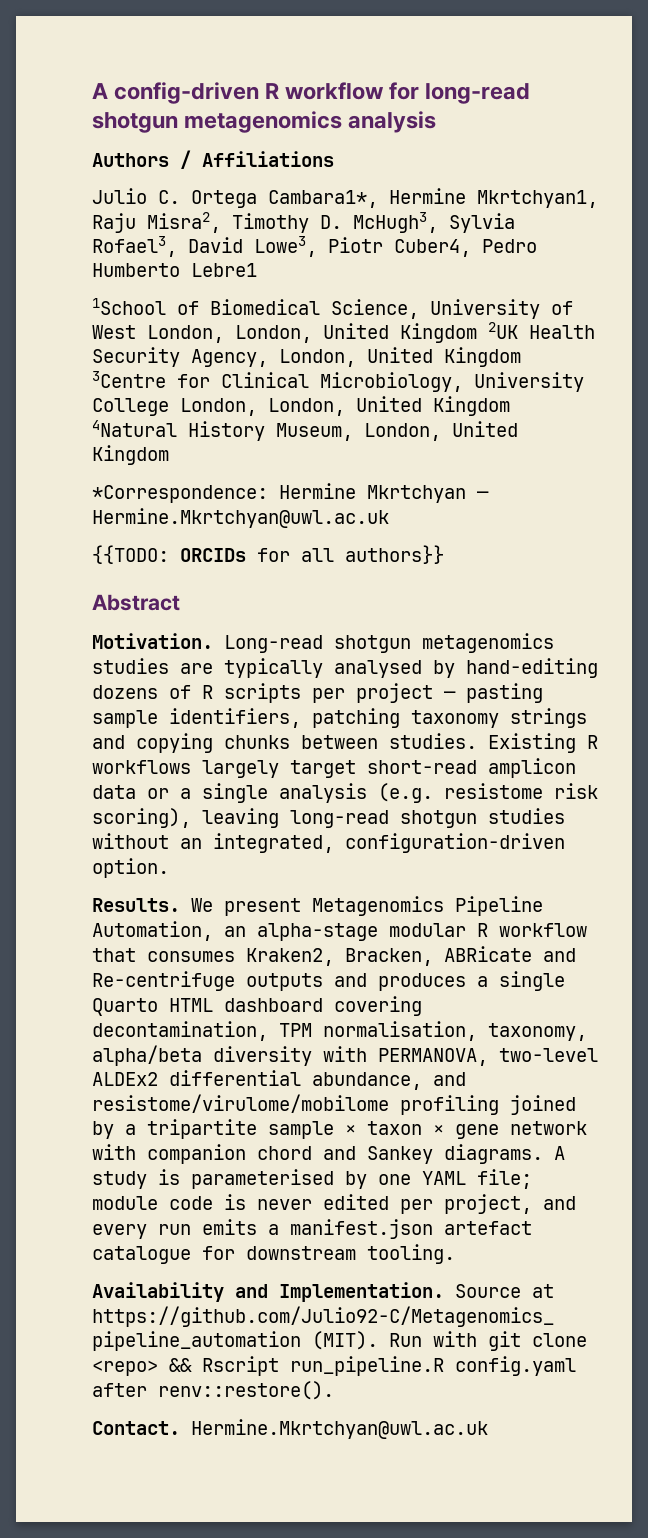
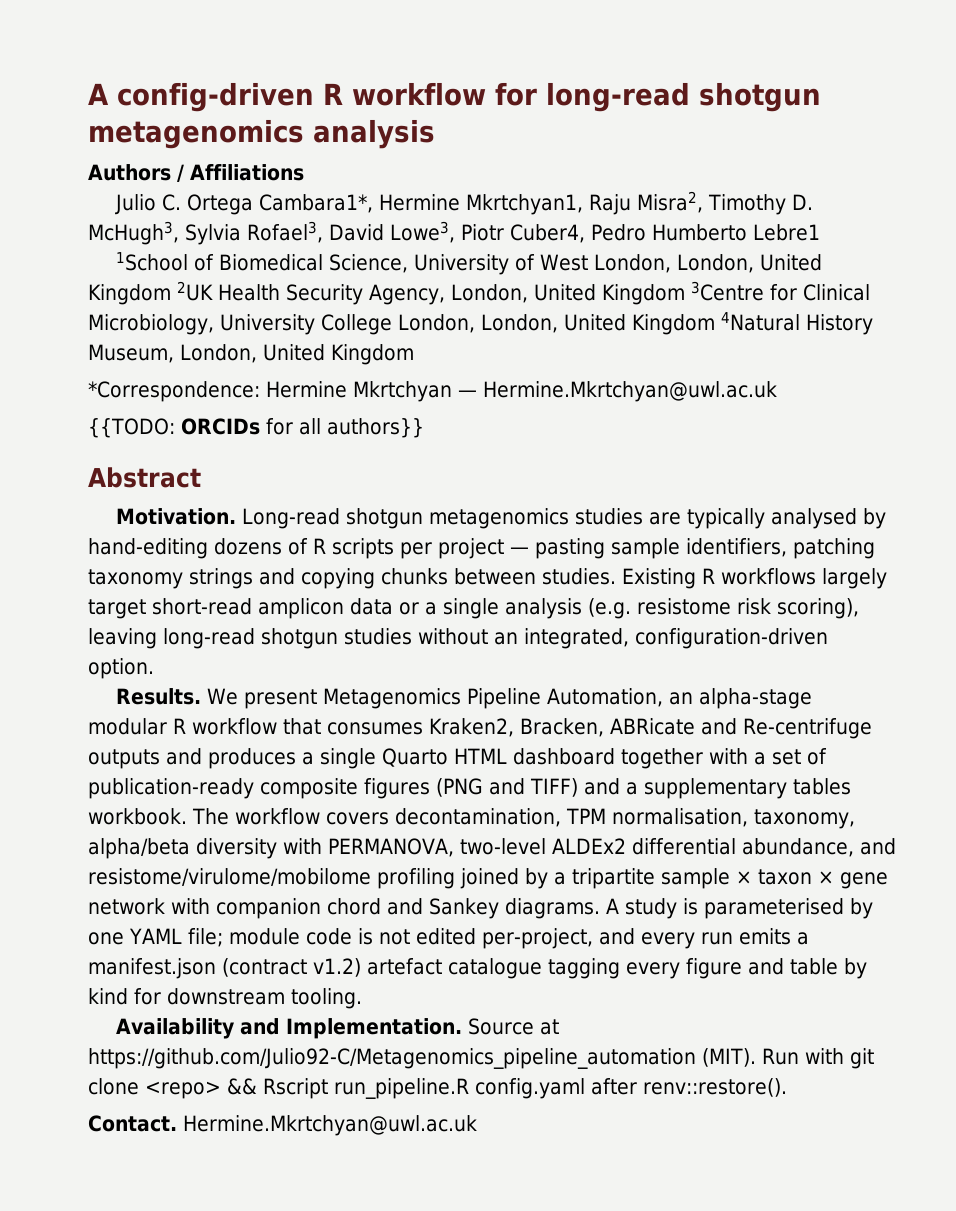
- We present Metagenomics Pipeline Automation, an alpha-stage modular R workflow that consumes Kraken2, Bracken, ABRicate and Re-centrifuge outputs and produces a single Quarto HTML dashboard covering decontamination, TPM normalisation, taxonomy, alpha/beta diversity with PERMANOVA, two-level ALDEx2 differential abundance, and resistome/virulome/mobilome profiling joined by a tripartite sample × taxon × gene network with companion chord and Sankey diagrams.
+ We present Metagenomics Pipeline Automation, an alpha-stage modular R workflow that consumes Kraken2, Bracken, ABRicate and Re-centrifuge outputs and produces a single Quarto HTML dashboard together with a set of publication-ready composite figures (PNG and TIFF) and a supplementary tables workbook. The workflow covers decontamination, TPM normalisation, taxonomy, alpha/beta diversity with PERMANOVA, two-level ALDEx2 differential abundance, and resistome/virulome/mobilome profiling joined by a tripartite sample × taxon × gene network with companion chord and Sankey diagrams.
- A study is parameterised by one YAML file; module code is never edited per project, and every run emits a manifest.json artefact catalogue for downstream tooling.
+ A study is parameterised by one YAML file; module code is not edited per-project, and every run emits a manifest.json (contract v1.2) artefact catalogue tagging every figure and table by kind for downstream tooling.

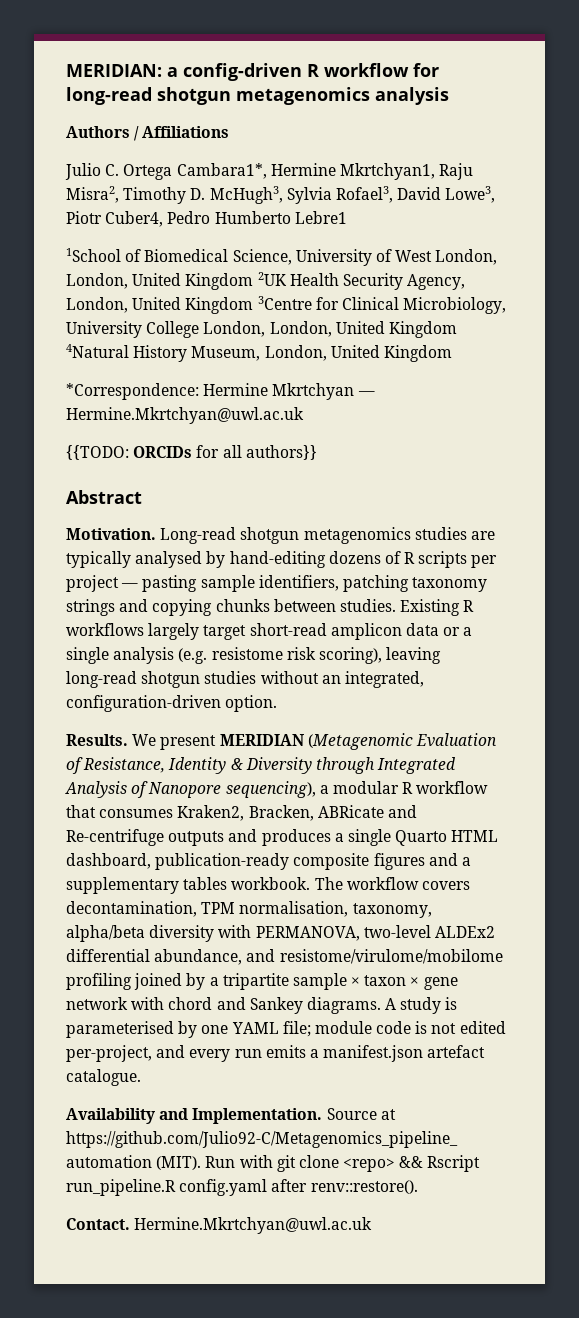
- A config-driven R workflow for long-read shotgun metagenomics analysis
+ MERIDIAN: a config-driven R workflow for long-read shotgun metagenomics analysis
- We present Metagenomics Pipeline Automation, an alpha-stage modular R workflow that consumes Kraken2, Bracken, ABRicate and Re-centrifuge outputs and produces a single Quarto HTML dashboard together with a set of publication-ready composite figures (PNG and TIFF) and a supplementary tables workbook.
+ We present MERIDIAN (Metagenomic Evaluation of Resistance, Identity & Diversity through Integrated Analysis of Nanopore sequencing), a modular R workflow that consumes Kraken2, Bracken, ABRicate and Re-centrifuge outputs and produces a single Quarto HTML dashboard, publication-ready composite figures and a supplementary tables workbook.
- The workflow covers decontamination, TPM normalisation, taxonomy, alpha/beta diversity with PERMANOVA, two-level ALDEx2 differential abundance, and resistome/virulome/mobilome profiling joined by a tripartite sample × taxon × gene network with companion chord and Sankey diagrams.
+ The workflow covers decontamination, TPM normalisation, taxonomy, alpha/beta diversity with PERMANOVA, two-level ALDEx2 differential abundance, and resistome/virulome/mobilome profiling joined by a tripartite sample × taxon × gene network with chord and Sankey diagrams.
- A study is parameterised by one YAML file; module code is not edited per-project, and every run emits a manifest.json (contract v1.2) artefact catalogue tagging every figure and table by kind for downstream tooling.
+ A study is parameterised by one YAML file; module code is not edited per-project, and every run emits a manifest.json artefact catalogue.

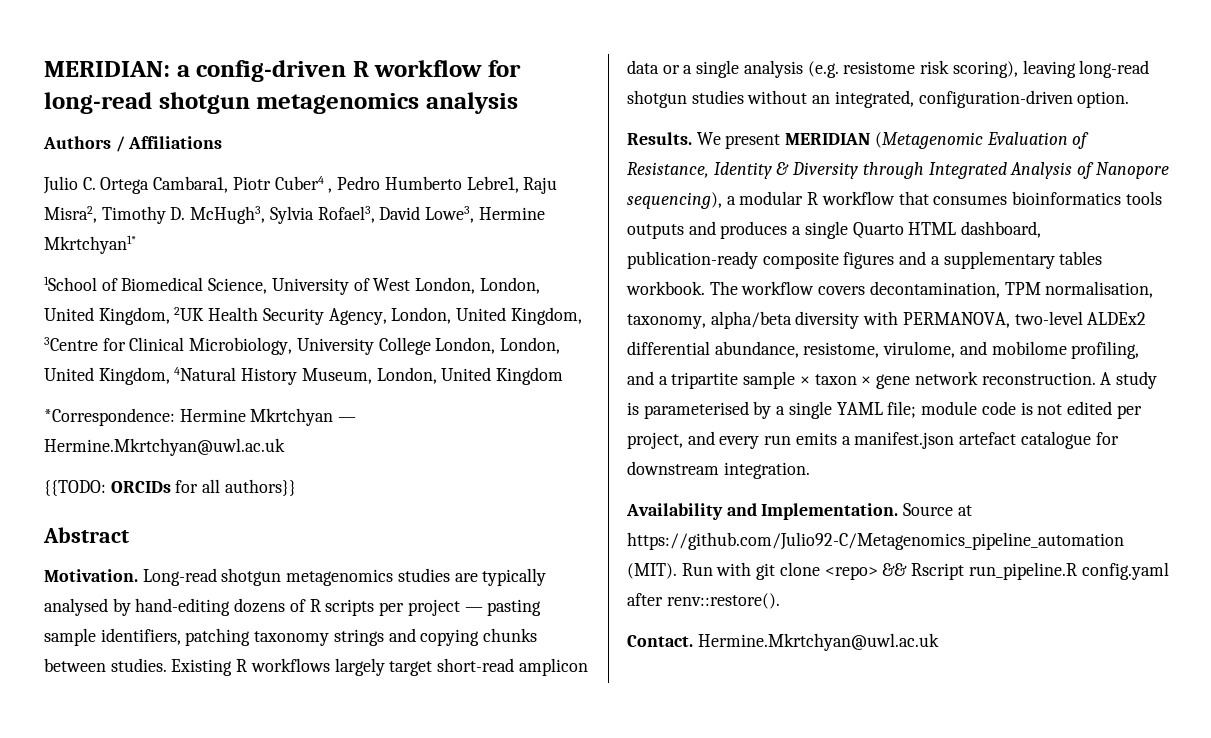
- Julio C. Ortega Cambara1*, Hermine Mkrtchyan1, Raju Misra2, Timothy D. McHugh3, Sylvia Rofael3, David Lowe3, Piotr Cuber4, Pedro Humberto Lebre1
+ Julio C. Ortega Cambara1, Piotr Cuber4 , Pedro Humberto Lebre1, Raju Misra2, Timothy D. McHugh3, Sylvia Rofael3, David Lowe3, Hermine Mkrtchyan1*
- 1School of Biomedical Science, University of West London, London, United Kingdom 2UK Health Security Agency, London, United Kingdom 3Centre for Clinical Microbiology, University College London, London, United Kingdom 4Natural History Museum, London, United Kingdom
+ 1School of Biomedical Science, University of West London, London, United Kingdom, 2UK Health Security Agency, London, United Kingdom, 3Centre for Clinical Microbiology, University College London, London, United Kingdom, 4Natural History Museum, London, United Kingdom
- We present MERIDIAN (Metagenomic Evaluation of Resistance, Identity & Diversity through Integrated Analysis of Nanopore sequencing), a modular R workflow that consumes Kraken2, Bracken, ABRicate and Re-centrifuge outputs and produces a single Quarto HTML dashboard, publication-ready composite figures and a supplementary tables workbook.
+ We present MERIDIAN (Metagenomic Evaluation of Resistance, Identity & Diversity through Integrated Analysis of Nanopore sequencing), a modular R workflow that consumes bioinformatics tools outputs and produces a single Quarto HTML dashboard, publication-ready composite figures and a supplementary tables workbook.
- The workflow covers decontamination, TPM normalisation, taxonomy, alpha/beta diversity with PERMANOVA, two-level ALDEx2 differential abundance, and resistome/virulome/mobilome profiling joined by a tripartite sample × taxon × gene network with chord and Sankey diagrams.
+ The workflow covers decontamination, TPM normalisation, taxonomy, alpha/beta diversity with PERMANOVA, two-level ALDEx2 differential abundance, resistome, virulome, and mobilome profiling, and a tripartite sample × taxon × gene network reconstruction.
- A study is parameterised by one YAML file; module code is not edited per-project, and every run emits a manifest.json artefact catalogue.
+ A study is parameterised by a single YAML file; module code is not edited per project, and every run emits a manifest.json artefact catalogue for downstream integration.

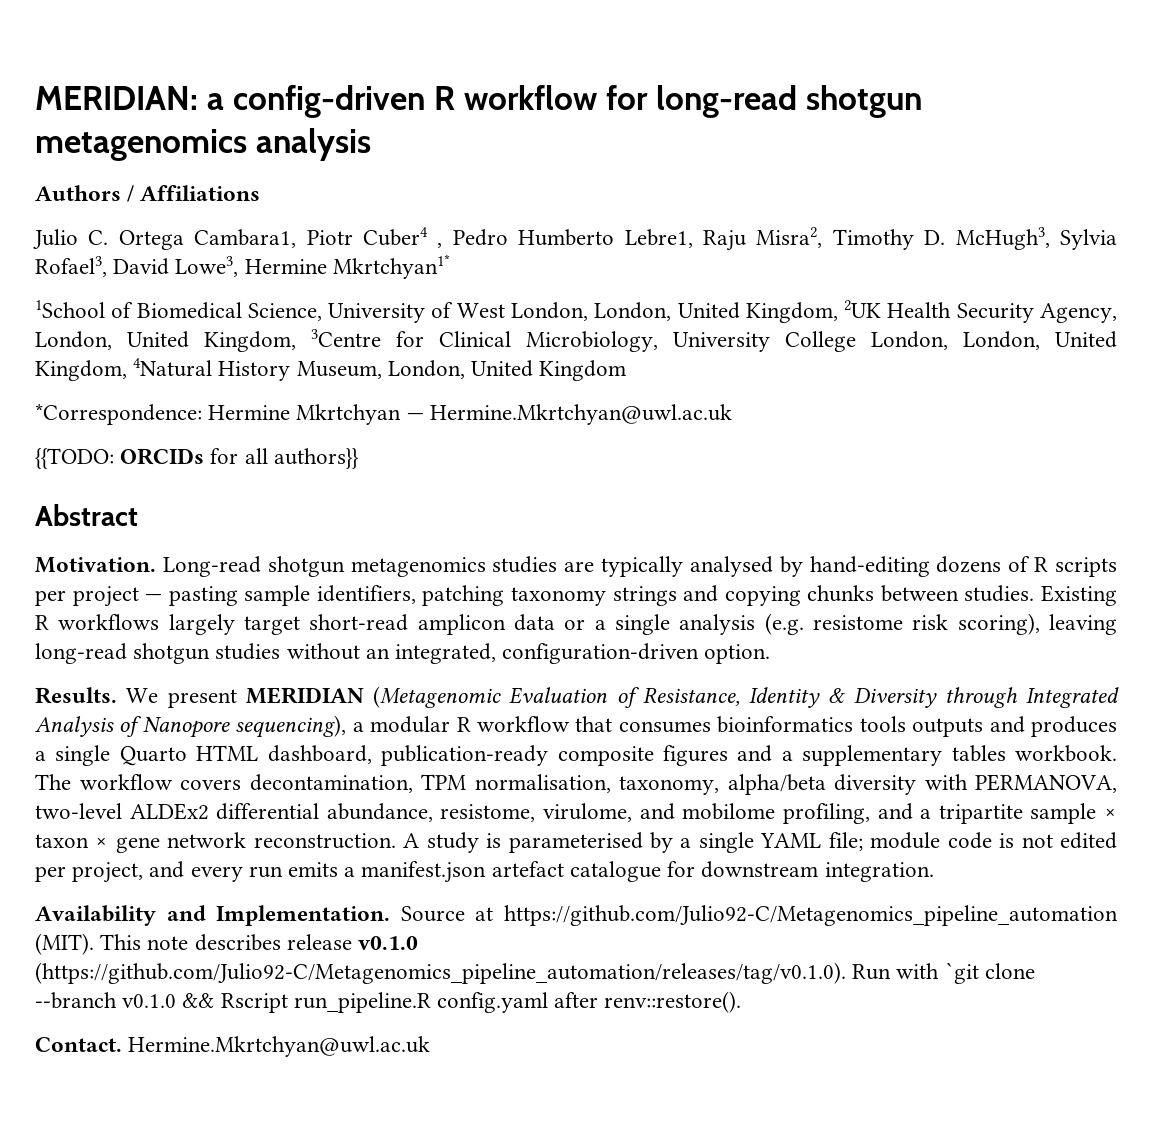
- Run with git clone <repo> && Rscript run_pipeline.R config.yaml after renv::restore().
+ This note describes release v0.1.0 (https://github.com/Julio92-C/Metagenomics_pipeline_automation/releases/tag/v0.1.0). Run with `git clone --branch v0.1.0 && Rscript run_pipeline.R config.yaml after renv::restore().

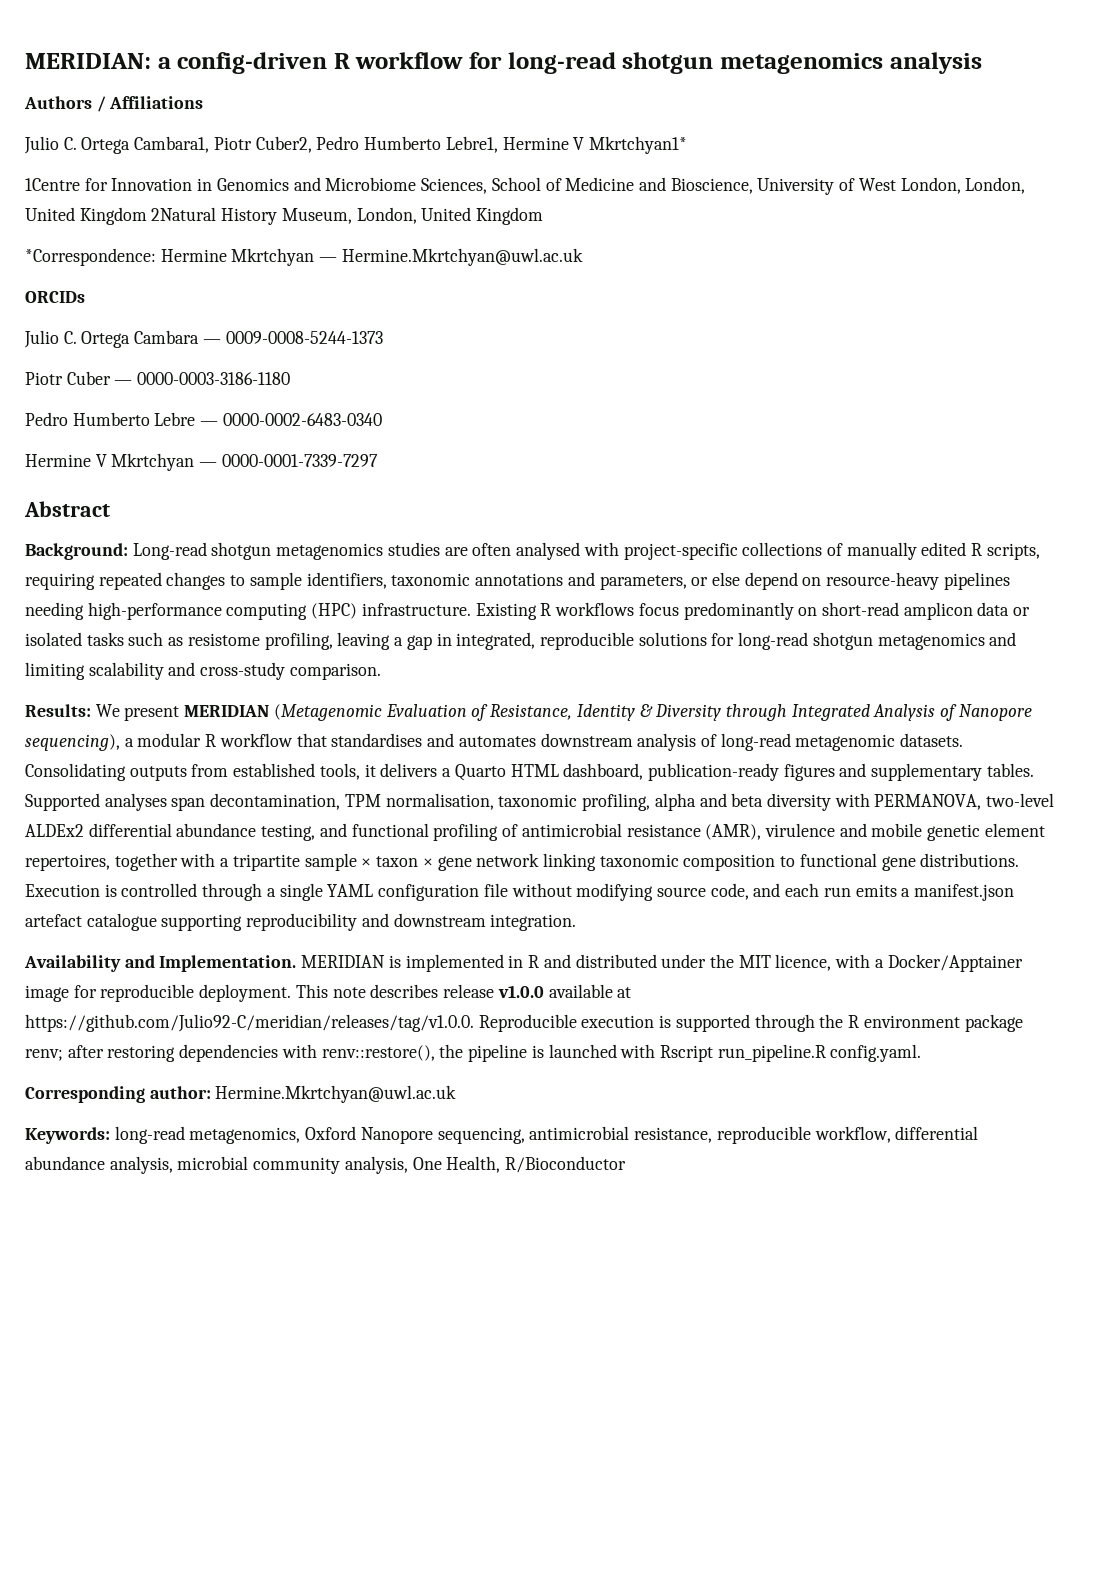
- Julio C. Ortega Cambara1, Piotr Cuber4 , Pedro Humberto Lebre1, Raju Misra2, Timothy D. McHugh3, Sylvia Rofael3, David Lowe3, Hermine Mkrtchyan1*
- 1School of Biomedical Science, University of West London, London, United Kingdom, 2UK Health Security Agency, London, United Kingdom, 3Centre for Clinical Microbiology, University College London, London, United Kingdom, 4Natural History Museum, London, United Kingdom
+ Julio C. Ortega Cambara1, Piotr Cuber2, Pedro Humberto Lebre1, Hermine V Mkrtchyan1*
+ 1Centre for Innovation in Genomics and Microbiome Sciences, School of Medicine and Bioscience, University of West London, London, United Kingdom 2Natural History Museum, London, United Kingdom
- {{TODO: ORCIDs for all authors}}
+ ORCIDs
+ Julio C. Ortega Cambara — 0009-0008-5244-1373
+ Piotr Cuber — 0000-0003-3186-1180
+ Pedro Humberto Lebre — 0000-0002-6483-0340
+ Hermine V Mkrtchyan — 0000-0001-7339-7297
- Motivation. Long-read shotgun metagenomics studies are typically analysed by hand-editing dozens of R scripts per project — pasting sample identifiers, patching taxonomy strings and copying chunks between studies. Existing R workflows largely target short-read amplicon data or a single analysis (e.g. resistome risk scoring), leaving long-read shotgun studies without an integrated, configuration-driven option.
- Results. We present MERIDIAN (Metagenomic Evaluation of Resistance, Identity & Diversity through Integrated Analysis of Nanopore sequencing), a modular R workflow that consumes bioinformatics tools outputs and produces a single Quarto HTML dashboard, publication-ready composite figures and a supplementary tables workbook. The workflow covers decontamination, TPM normalisation, taxonomy, alpha/beta diversity with PERMANOVA, two-level ALDEx2 differential abundance, resistome, virulome, and mobilome profiling, and a tripartite sample × taxon × gene network reconstruction. A study is parameterised by a single YAML file; module code is not edited per project, and every run emits a manifest.json artefact catalogue for downstream integration.
+ Background: Long-read shotgun metagenomics studies are often analysed with project-specific collections of manually edited R scripts, requiring repeated changes to sample identifiers, taxonomic annotations and parameters, or else depend on resource-heavy pipelines needing high-performance computing (HPC) infrastructure. Existing R workflows focus predominantly on short-read amplicon data or isolated tasks such as resistome profiling, leaving a gap in integrated, reproducible solutions for long-read shotgun metagenomics and limiting scalability and cross-study comparison.
+ Results: We present MERIDIAN (Metagenomic Evaluation of Resistance, Identity & Diversity through Integrated Analysis of Nanopore sequencing), a modular R workflow that standardises and automates downstream analysis of long-read metagenomic datasets. Consolidating outputs from established tools, it delivers a Quarto HTML dashboard, publication-ready figures and supplementary tables. Supported analyses span decontamination, TPM normalisation, taxonomic profiling, alpha and beta diversity with PERMANOVA, two-level ALDEx2 differential abundance testing, and functional profiling of antimicrobial resistance (AMR), virulence and mobile genetic element repertoires, together with a tripartite sample × taxon × gene network linking taxonomic composition to functional gene distributions. Execution is controlled through a single YAML configuration file without modifying source code, and each run emits a manifest.json artefact catalogue supporting reproducibility and downstream integration.
- Source at https://github.com/Julio92-C/Metagenomics_pipeline_automation (MIT). This note describes release v0.1.0 (https://github.com/Julio92-C/Metagenomics_pipeline_automation/releases/tag/v0.1.0). Run with `git clone --branch v0.1.0 && Rscript run_pipeline.R config.yaml after renv::restore().
- Contact. Hermine.Mkrtchyan@uwl.ac.uk
+ MERIDIAN is implemented in R and distributed under the MIT licence, with a Docker/Apptainer image for reproducible deployment. This note describes release v1.0.0 available at https://github.com/Julio92-C/meridian/releases/tag/v1.0.0. Reproducible execution is supported through the R environment package renv; after restoring dependencies with renv::restore(), the pipeline is launched with Rscript run_pipeline.R config.yaml.
+ Corresponding author: Hermine.Mkrtchyan@uwl.ac.uk
+ Keywords: long-read metagenomics, Oxford Nanopore sequencing, antimicrobial resistance, reproducible workflow, differential abundance analysis, microbial community analysis, One Health, R/Bioconductor

